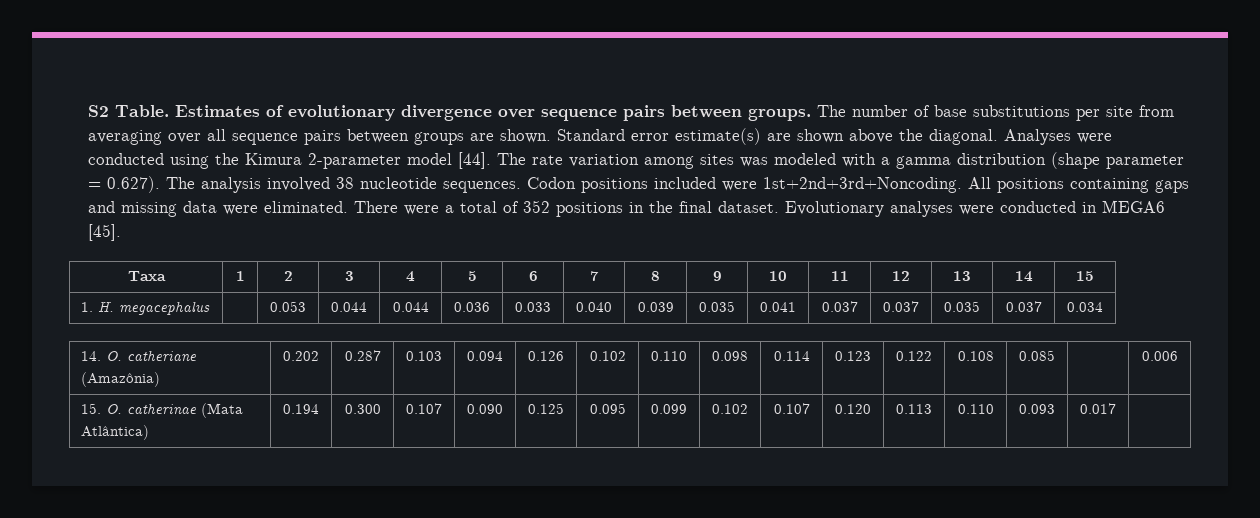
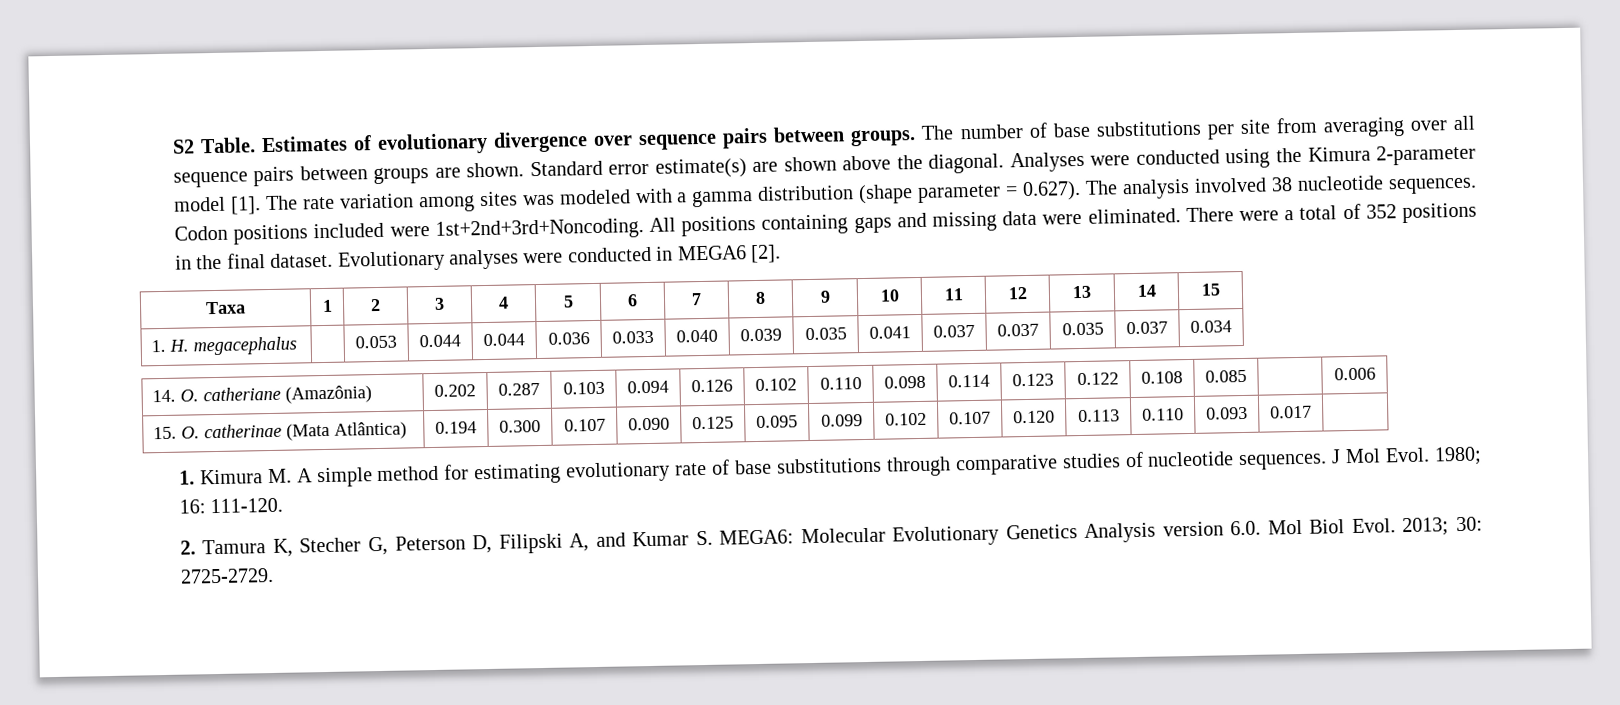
- Analyses were conducted using the Kimura 2-parameter model [44].
+ Analyses were conducted using the Kimura 2-parameter model [1].
- Evolutionary analyses were conducted in MEGA6 [45].
+ Evolutionary analyses were conducted in MEGA6 [2].
+ 1. Kimura M. A simple method for estimating evolutionary rate of base substitutions through comparative studies of nucleotide sequences. J Mol Evol. 1980; 16: 111-120.
+ 2. Tamura K, Stecher G, Peterson D, Filipski A, and Kumar S. MEGA6: Molecular Evolutionary Genetics Analysis version 6.0. Mol Biol Evol. 2013; 30: 2725-2729.

